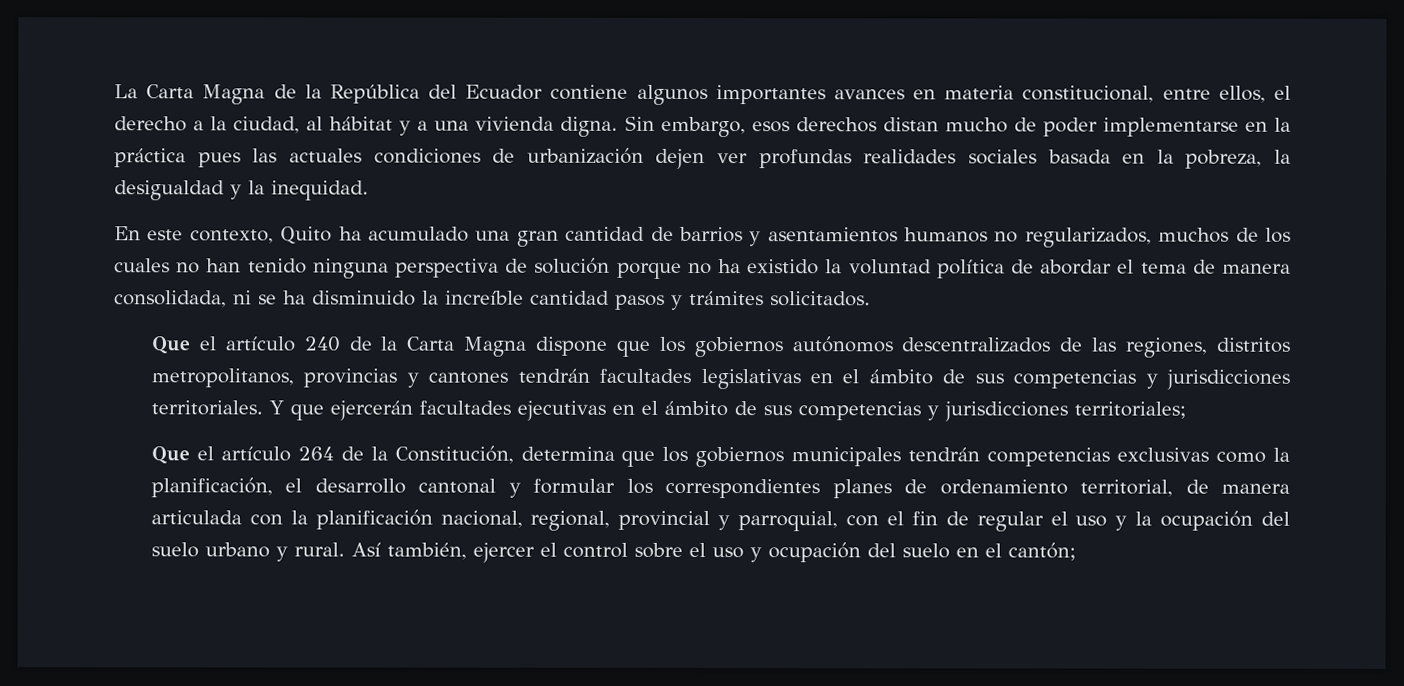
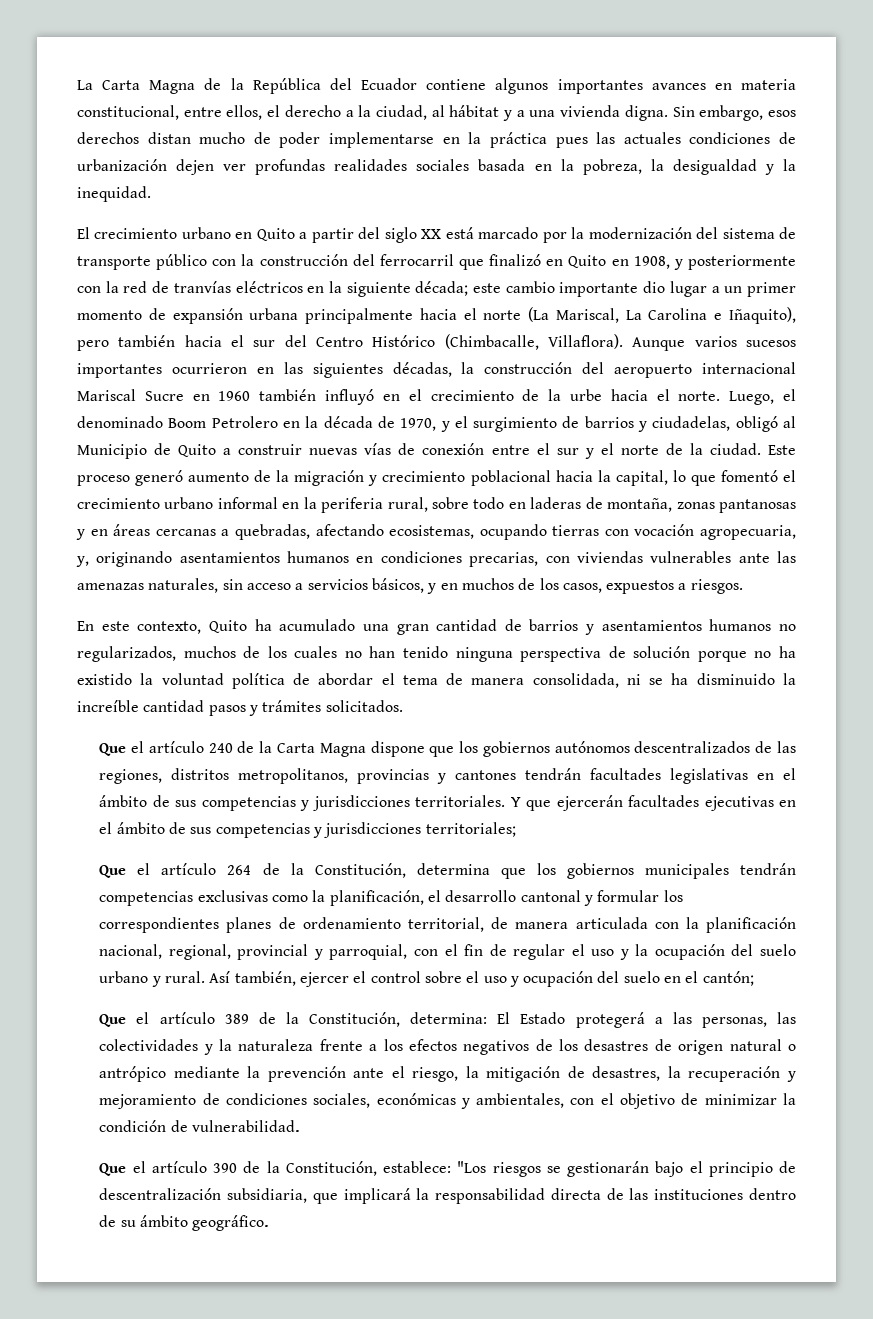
+ El crecimiento urbano en Quito a partir del siglo XX está marcado por la modernización del sistema de transporte público con la construcción del ferrocarril que finalizó en Quito en 1908, y posteriormente con la red de tranvías eléctricos en la siguiente década; este cambio importante dio lugar a un primer momento de expansión urbana principalmente hacia el norte (La Mariscal, La Carolina e Iñaquito), pero también hacia el sur del Centro Histórico (Chimbacalle, Villaflora). Aunque varios sucesos importantes ocurrieron en las siguientes décadas, la construcción del aeropuerto internacional Mariscal Sucre en 1960 también influyó en el crecimiento de la urbe hacia el norte. Luego, el denominado Boom Petrolero en la década de 1970, y el surgimiento de barrios y ciudadelas, obligó al Municipio de Quito a construir nuevas vías de conexión entre el sur y el norte de la ciudad. Este proceso generó aumento de la migración y crecimiento poblacional hacia la capital, lo que fomentó el crecimiento urbano informal en la periferia rural, sobre todo en laderas de montaña, zonas pantanosas y en áreas cercanas a quebradas, afectando ecosistemas, ocupando tierras con vocación agropecuaria, y, originando asentamientos humanos en condiciones precarias, con viviendas vulnerables ante las amenazas naturales, sin acceso a servicios básicos, y en muchos de los casos, expuestos a riesgos.
+ Que el artículo 389 de la Constitución, determina: El Estado protegerá a las personas, las colectividades y la naturaleza frente a los efectos negativos de los desastres de origen natural o antrópico mediante la prevención ante el riesgo, la mitigación de desastres, la recuperación y mejoramiento de condiciones sociales, económicas y ambientales, con el objetivo de minimizar la condición de vulnerabilidad.
+ Que el artículo 390 de la Constitución, establece: "Los riesgos se gestionarán bajo el principio de descentralización subsidiaria, que implicará la responsabilidad directa de las instituciones dentro de su ámbito geográfico.

